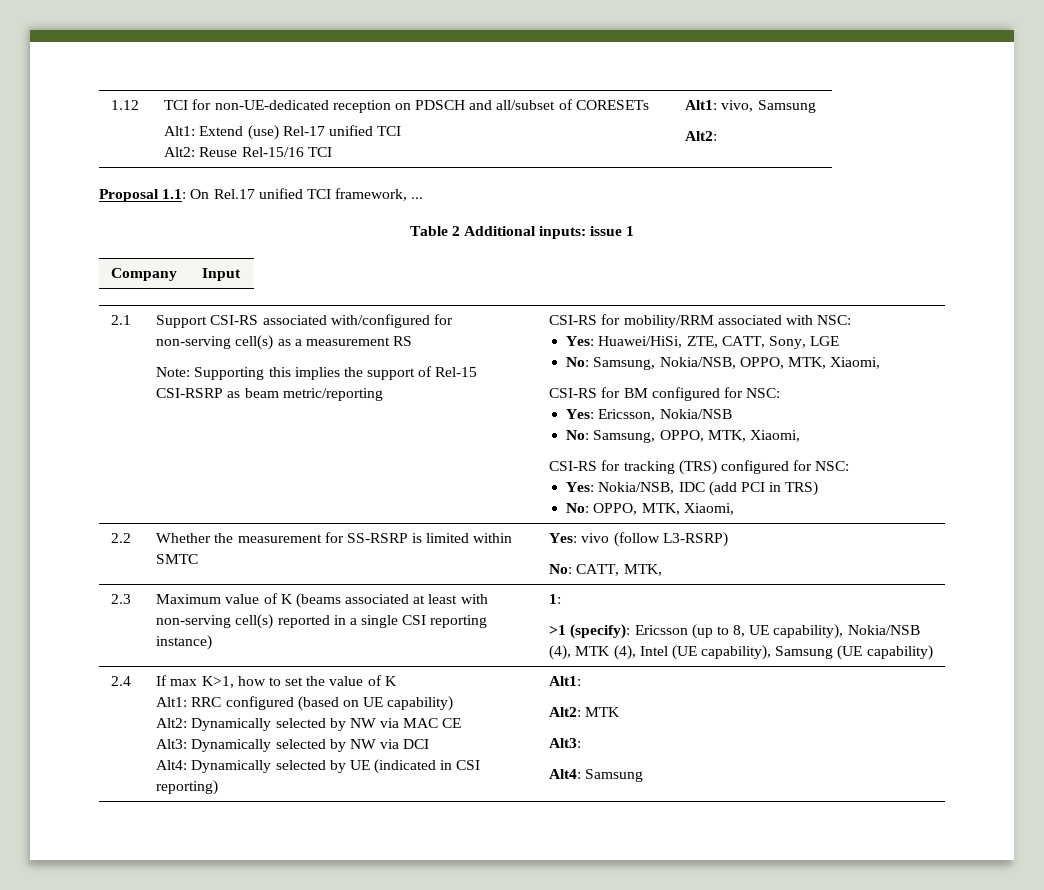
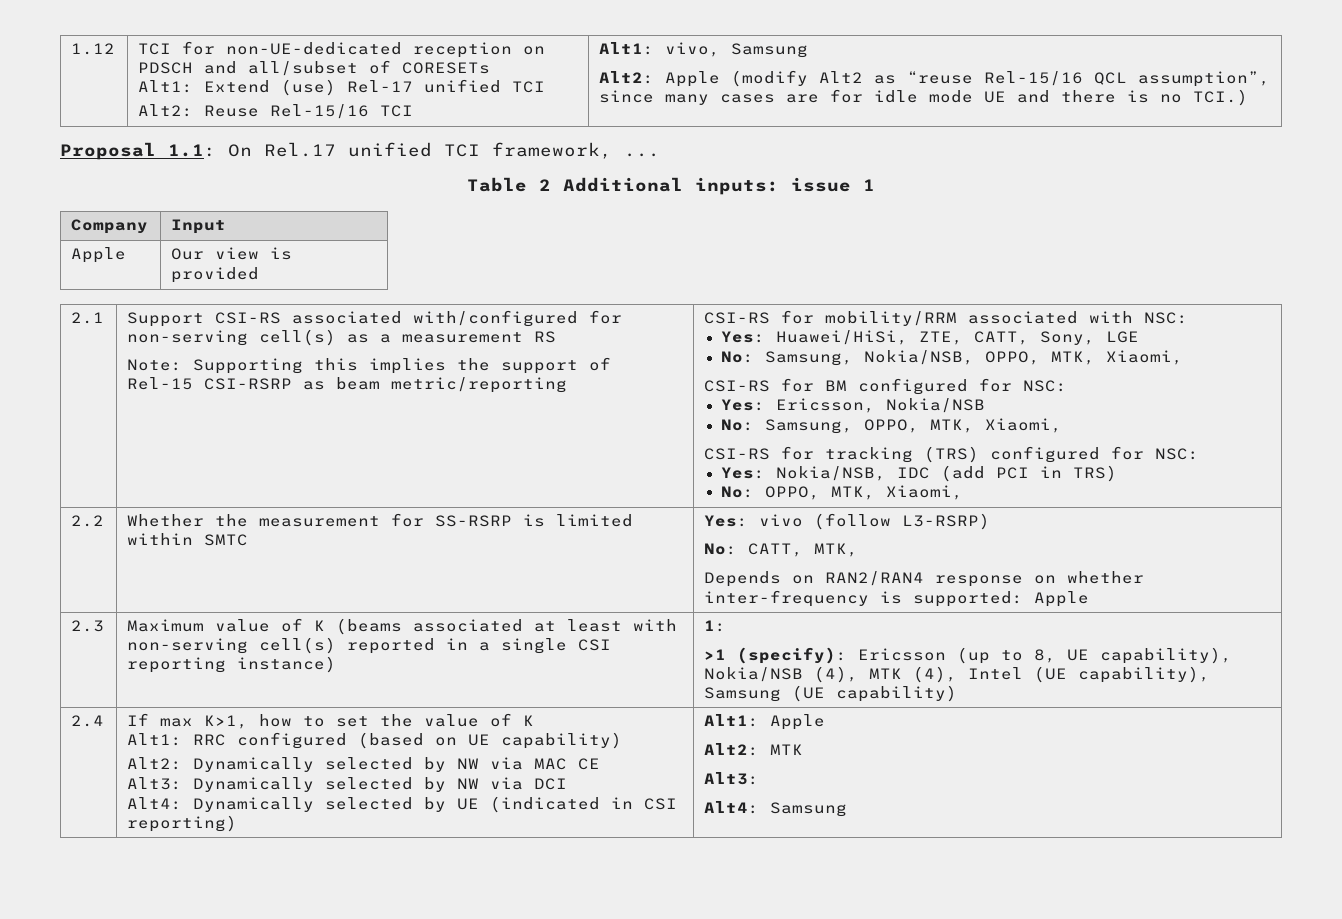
  Alt1: vivo, Samsung
- Alt2:
+ Alt2: Apple (modify Alt2 as “reuse Rel-15/16 QCL assumption”, since many cases are for idle mode UE and there is no TCI.)
+ Apple | Our view is provided
  2.2 | Whether the measurement for SS-RSRP is limited within SMTC | Yes: vivo (follow L3-RSRP)
  No: CATT, MTK,
+ Depends on RAN2/RAN4 response on whether inter-frequency is supported: Apple
- Alt4: Dynamically selected by UE (indicated in CSI reporting) | Alt1:
+ Alt4: Dynamically selected by UE (indicated in CSI reporting) | Alt1: Apple

